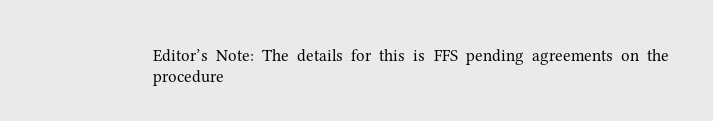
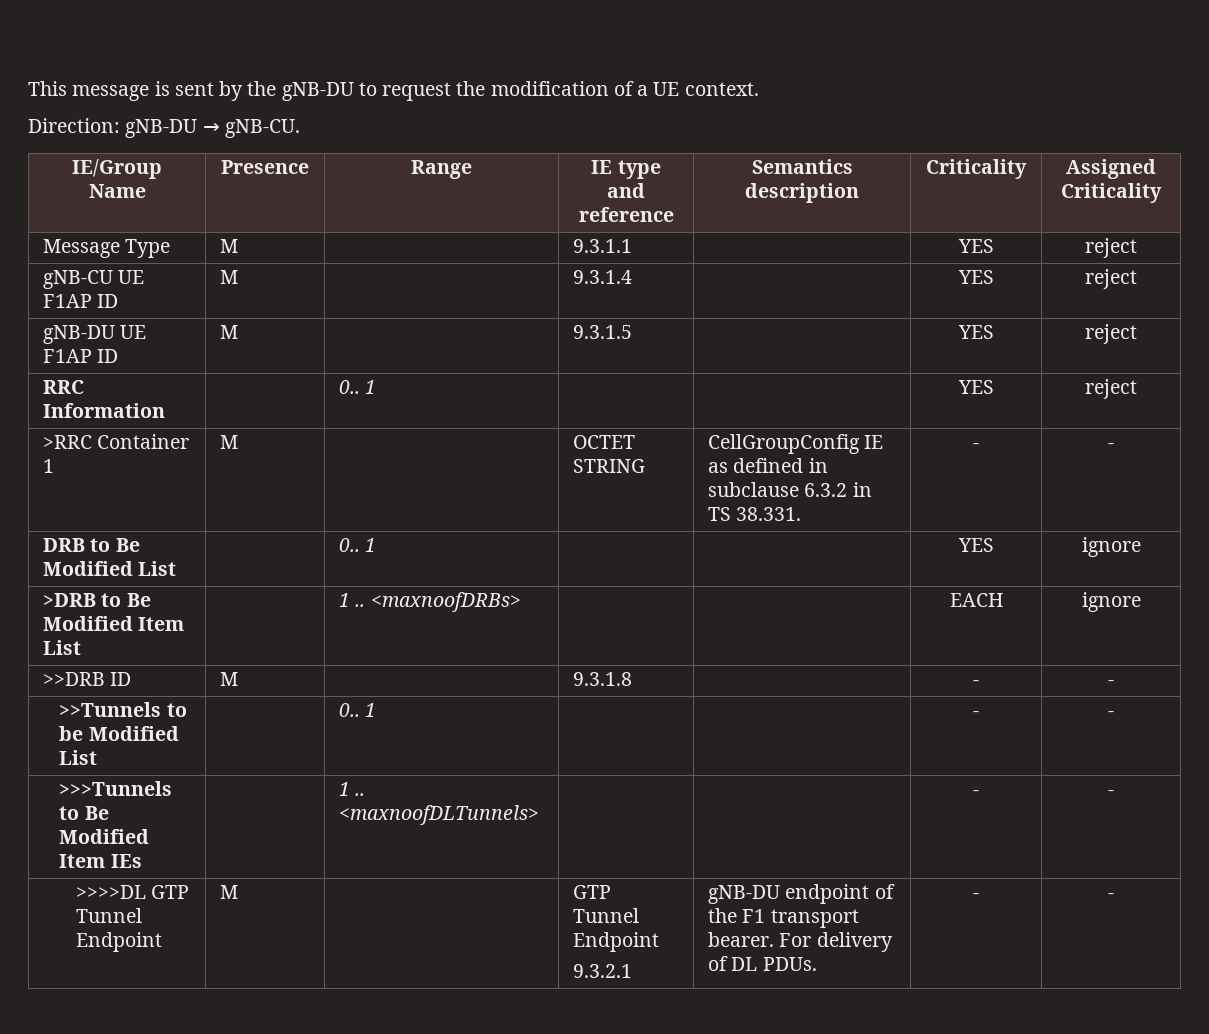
- Editor’s Note: The details for this is FFS pending agreements on the procedure
+ This message is sent by the gNB-DU to request the modification of a UE context.
+ Direction: gNB-DU → gNB-CU.
+ IE/Group Name | Presence | Range | IE type and reference | Semantics description | Criticality | Assigned Criticality
+ Message Type | M | | 9.3.1.1 | | YES | reject
+ gNB-CU UE F1AP ID | M | | 9.3.1.4 | | YES | reject
+ gNB-DU UE F1AP ID | M | | 9.3.1.5 | | YES | reject
+ RRC Information | | 0.. 1 | | | YES | reject
+ >RRC Container 1 | M | | OCTET STRING | CellGroupConfig IE as defined in subclause 6.3.2 in TS 38.331. | - | -
+ DRB to Be Modified List | | 0.. 1 | | | YES | ignore
+ >DRB to Be Modified Item List | | 1 .. <maxnoofDRBs> | | | EACH | ignore
+ >>DRB ID | M | | 9.3.1.8 | | - | -
+ >>Tunnels to be Modified List | | 0.. 1 | | | - | -
+ >>>Tunnels to Be Modified Item IEs | | 1 .. <maxnoofDLTunnels> | | | - | -
+ >>>>DL GTP Tunnel Endpoint | M | | GTP Tunnel Endpoint
+ 9.3.2.1 | gNB-DU endpoint of the F1 transport bearer. For delivery of DL PDUs. | - | -

